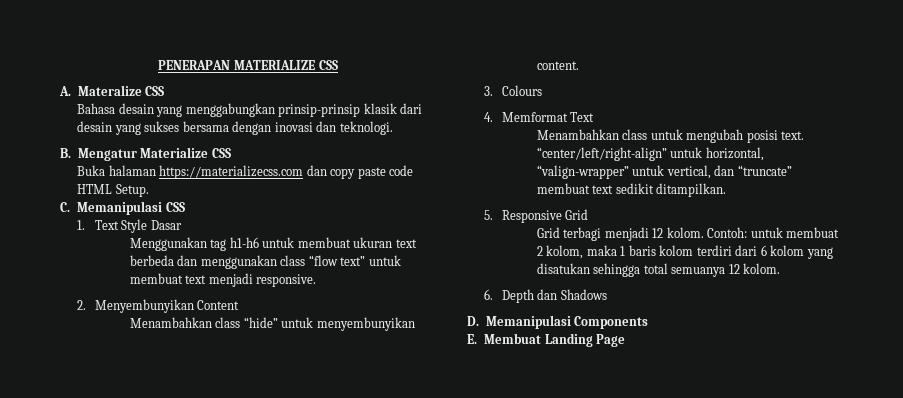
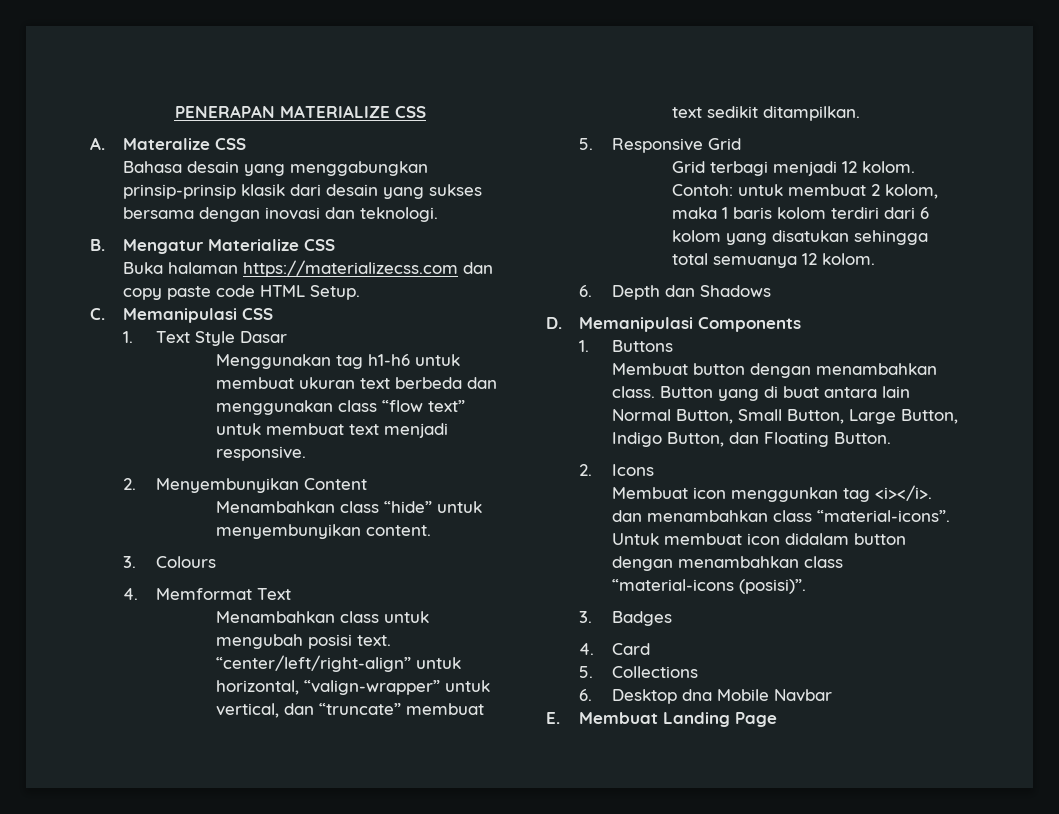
+ 1. Buttons
+ Membuat button dengan menambahkan class. Button yang di buat antara lain Normal Button, Small Button, Large Button, Indigo Button, dan Floating Button.
+ 2. Icons
+ Membuat icon menggunkan tag <i></i>. dan menambahkan class “material-icons”. Untuk membuat icon didalam button dengan menambahkan class “material-icons (posisi)”.
+ 3. Badges
+ 4. Card
+ 5. Collections
+ 6. Desktop dna Mobile Navbar

